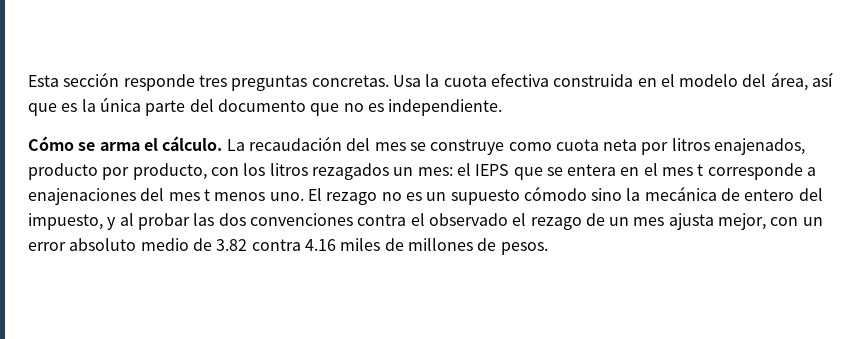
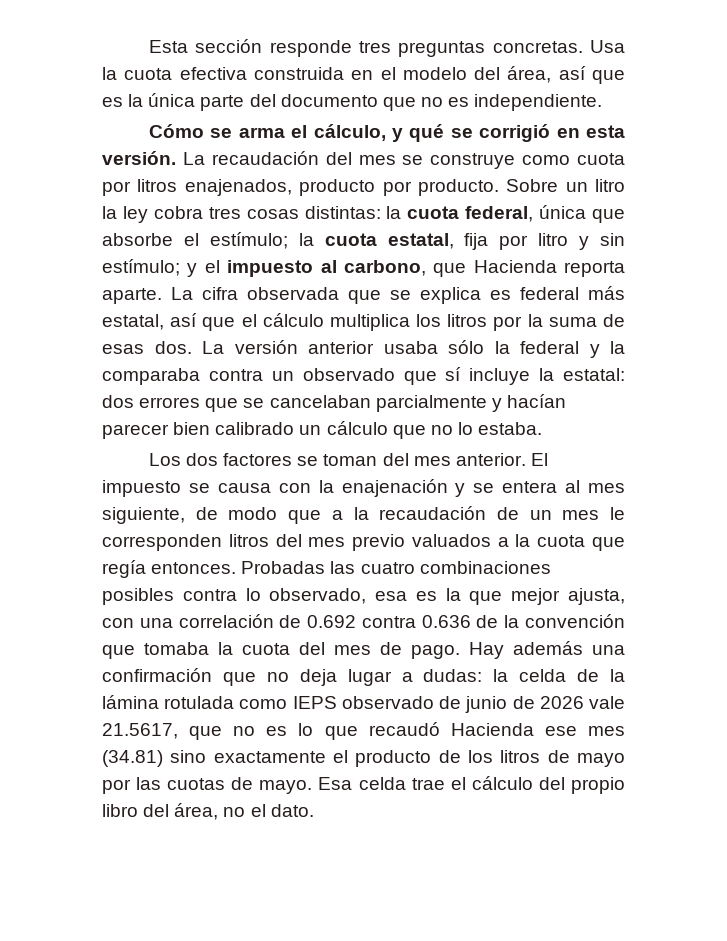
- Cómo se arma el cálculo.
+ Cómo se arma el cálculo, y qué se corrigió en esta versión.
- La recaudación del mes se construye como cuota neta por litros enajenados, producto por producto, con los litros rezagados un mes: el IEPS que se entera en el mes t corresponde a enajenaciones del mes t menos uno. El rezago no es un supuesto cómodo sino la mecánica de entero del impuesto, y al probar las dos convenciones contra el observado el rezago de un mes ajusta mejor, con un error absoluto medio de 3.82 contra 4.16 miles de millones de pesos.
+ La recaudación del mes se construye como cuota por litros enajenados, producto por producto. Sobre un litro la ley cobra tres cosas distintas: la cuota federal, única que absorbe el estímulo; la cuota estatal, fija por litro y sin estímulo; y el impuesto al carbono, que Hacienda reporta aparte. La cifra observada que se explica es federal más estatal, así que el cálculo multiplica los litros por la suma de esas dos. La versión anterior usaba sólo la federal y la comparaba contra un observado que sí incluye la estatal: dos errores que se cancelaban parcialmente y hacían parecer bien calibrado un cálculo que no lo estaba.
+ Los dos factores se toman del mes anterior. El impuesto se causa con la enajenación y se entera al mes siguiente, de modo que a la recaudación de un mes le corresponden litros del mes previo valuados a la cuota que regía entonces. Probadas las cuatro combinaciones posibles contra lo observado, esa es la que mejor ajusta, con una correlación de 0.692 contra 0.636 de la convención que tomaba la cuota del mes de pago. Hay además una confirmación que no deja lugar a dudas: la celda de la lámina rotulada como IEPS observado de junio de 2026 vale 21.5617, que no es lo que recaudó Hacienda ese mes (34.81) sino exactamente el producto de los litros de mayo por las cuotas de mayo. Esa celda trae el cálculo del propio libro del área, no el dato.

